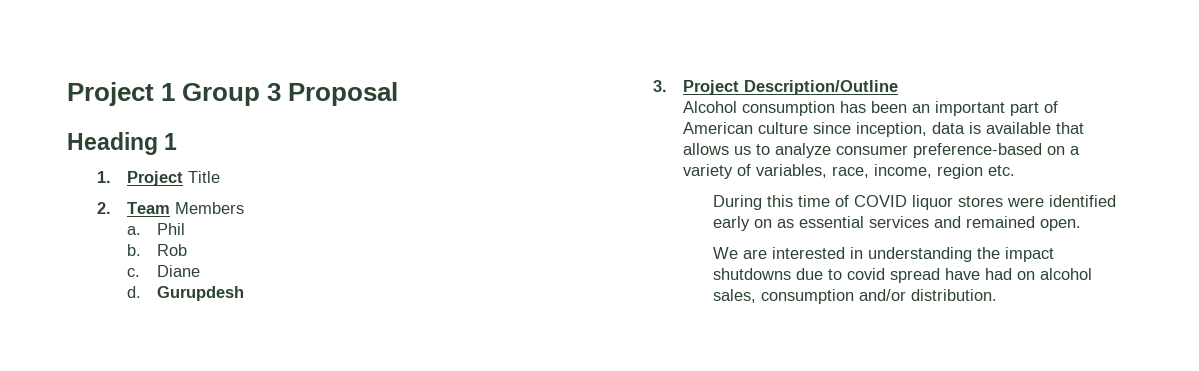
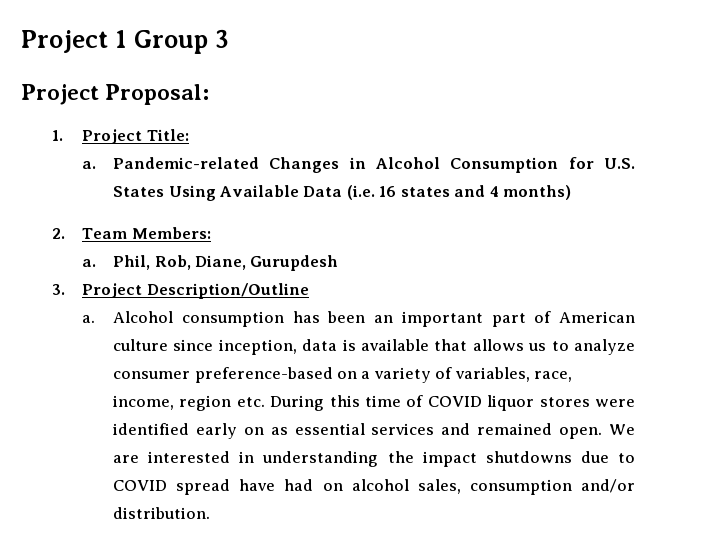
- Project 1 Group 3 Proposal
- Heading 1
+ Project 1 Group 3
+ Project Proposal:
- 1. Project Title
+ 1. Project Title:
+ a. Pandemic-related Changes in Alcohol Consumption for U.S. States Using Available Data (i.e. 16 states and 4 months)
- 2. Team Members
- a. Phil
- b. Rob
- c. Diane
- d. Gurupdesh
+ 2. Team Members:
+ a. Phil, Rob, Diane, Gurupdesh
  3. Project Description/Outline
- Alcohol consumption has been an important part of American culture since inception, data is available that allows us to analyze consumer preference-based on a variety of variables, race, income, region etc.
- During this time of COVID liquor stores were identified early on as essential services and remained open.
- We are interested in understanding the impact shutdowns due to covid spread have had on alcohol sales, consumption and/or distribution.
+ a. Alcohol consumption has been an important part of American culture since inception, data is available that allows us to analyze consumer preference-based on a variety of variables, race, income, region etc. During this time of COVID liquor stores were identified early on as essential services and remained open. We are interested in understanding the impact shutdowns due to COVID spread have had on alcohol sales, consumption and/or distribution.

